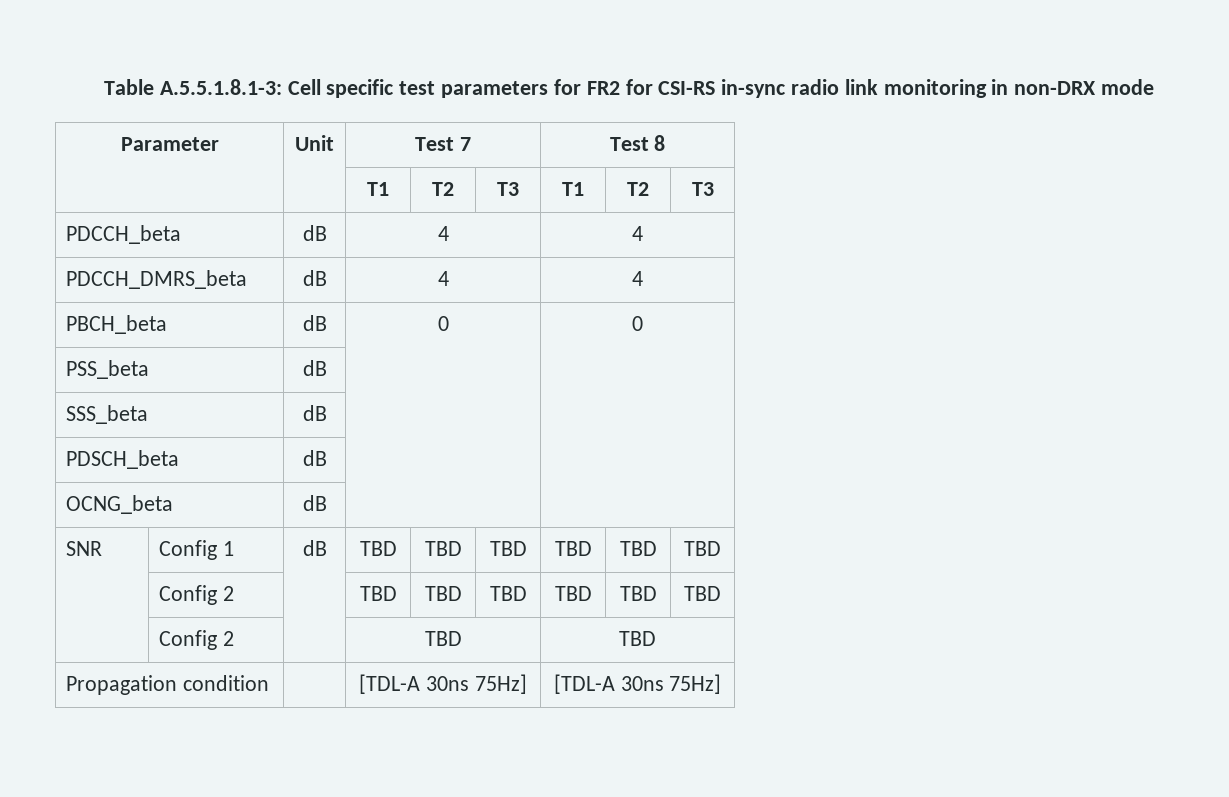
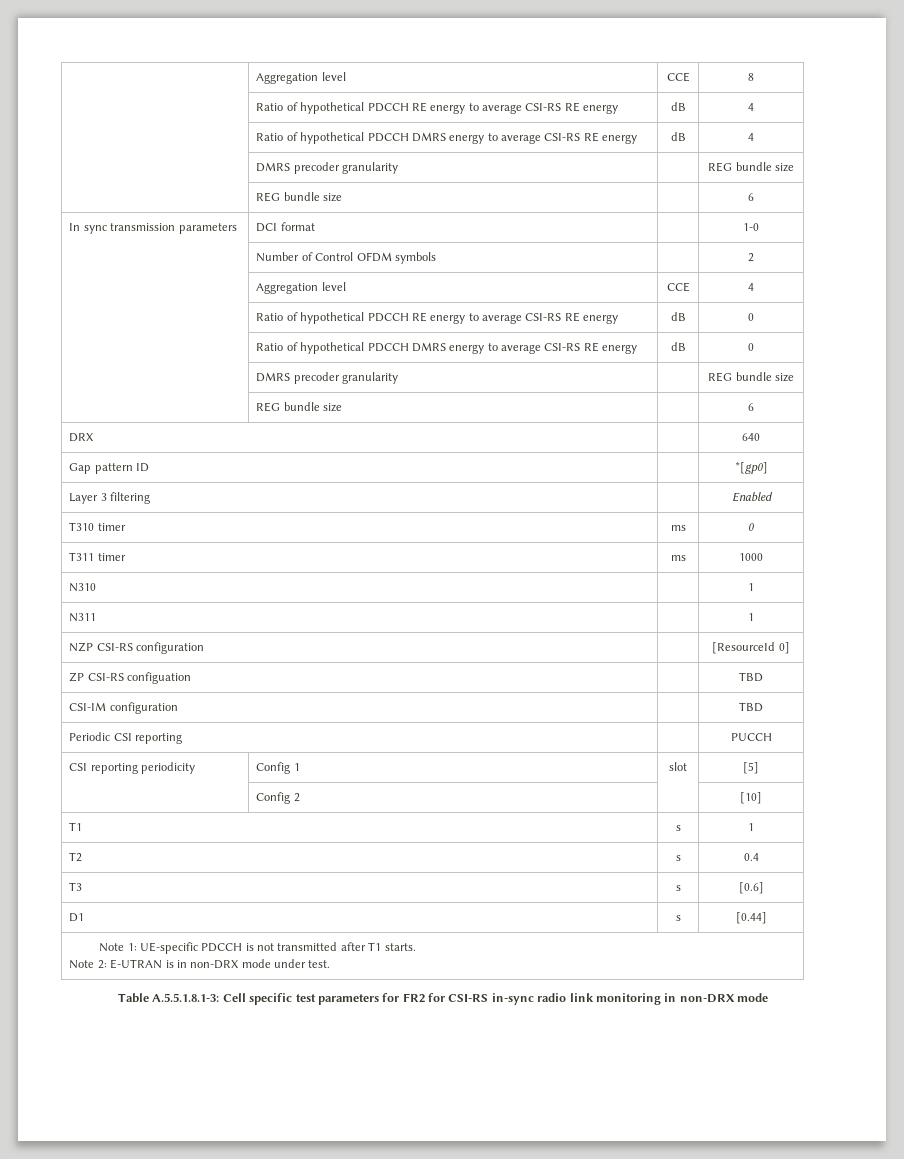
+ | Aggregation level | CCE | 8
+ | Ratio of hypothetical PDCCH RE energy to average CSI-RS RE energy | dB | 4
+ | Ratio of hypothetical PDCCH DMRS energy to average CSI-RS RE energy | dB | 4
+ | DMRS precoder granularity | | REG bundle size
+ | REG bundle size | | 6
+ In sync transmission parameters | DCI format | | 1-0
+ | Number of Control OFDM symbols | | 2
+ | Aggregation level | CCE | 4
+ | Ratio of hypothetical PDCCH RE energy to average CSI-RS RE energy | dB | 0
+ | Ratio of hypothetical PDCCH DMRS energy to average CSI-RS RE energy | dB | 0
+ | DMRS precoder granularity | | REG bundle size
+ | REG bundle size | | 6
+ DRX | | 640
+ Gap pattern ID | | *[gp0]
+ Layer 3 filtering | | Enabled
+ T310 timer | ms | 0
+ T311 timer | ms | 1000
+ N310 | | 1
+ N311 | | 1
+ NZP CSI-RS configuration | | [ResourceId 0]
+ ZP CSI-RS configuation | | TBD
+ CSI-IM configuration | | TBD
+ Periodic CSI reporting | | PUCCH
+ CSI reporting periodicity | Config 1 | slot | [5]
+ | Config 2 | | [10]
+ T1 | s | 1
+ T2 | s | 0.4
+ T3 | s | [0.6]
+ D1 | s | [0.44]
+ Note 1: UE-specific PDCCH is not transmitted after T1 starts.
+ Note 2: E-UTRAN is in non-DRX mode under test.
- Parameter | Unit | Test 7 | Test 8
- | | T1 | T2 | T3 | T1 | T2 | T3
- PDCCH_beta | dB | 4 | 4
- PDCCH_DMRS_beta | dB | 4 | 4
- PBCH_beta | dB | 0 | 0
- PSS_beta | dB | |
- SSS_beta | dB | |
- PDSCH_beta | dB | |
- OCNG_beta | dB | |
- SNR | Config 1 | dB | TBD | TBD | TBD | TBD | TBD | TBD
- | Config 2 | | TBD | TBD | TBD | TBD | TBD | TBD
- | Config 2 | | TBD | TBD
- Propagation condition | | [TDL-A 30ns 75Hz] | [TDL-A 30ns 75Hz]

